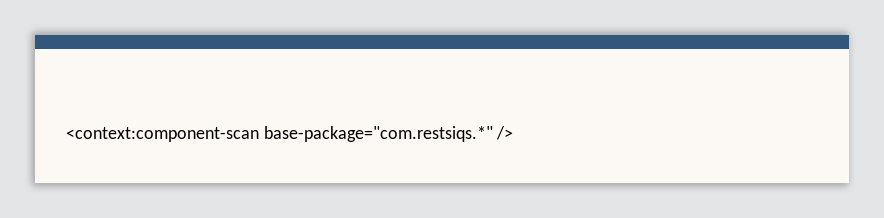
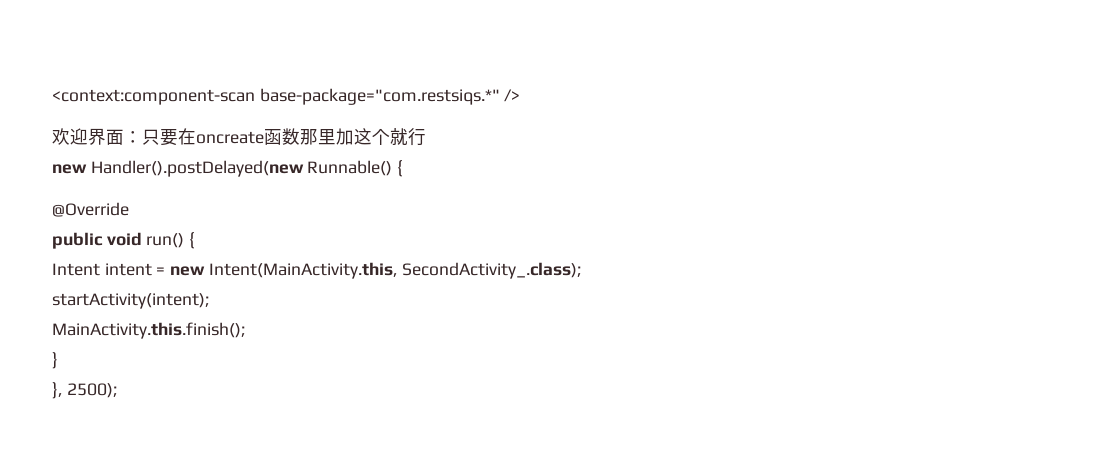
+ 欢迎界面：只要在oncreate函数那里加这个就行
+ new Handler().postDelayed(new Runnable() {
+ @Override
+ public void run() {
+ Intent intent = new Intent(MainActivity.this, SecondActivity_.class);
+ startActivity(intent);
+ MainActivity.this.finish();
+ }
+ }, 2500);

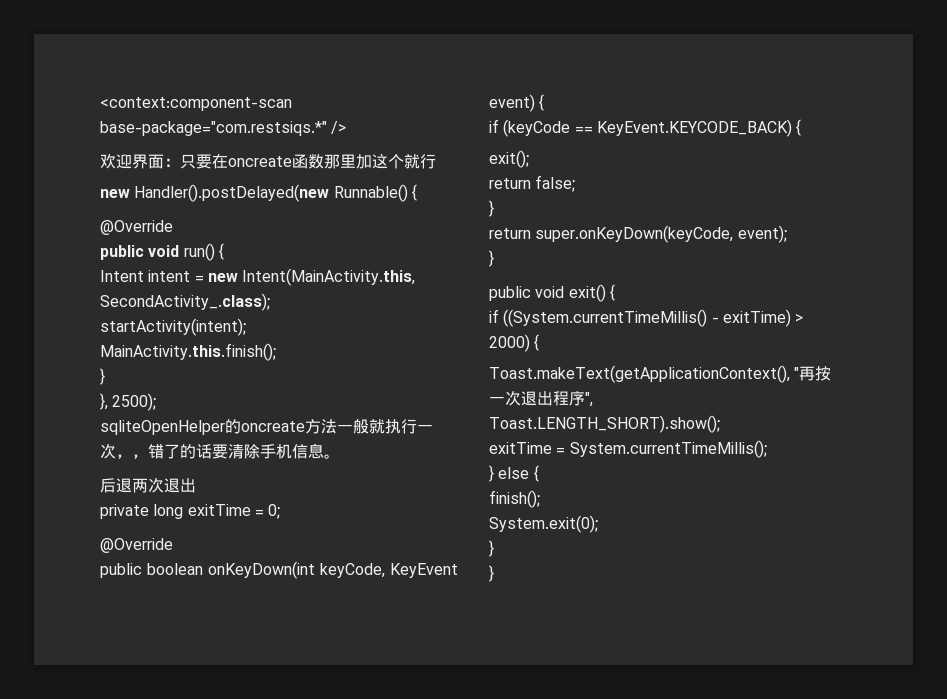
+ sqliteOpenHelper的oncreate方法一般就执行一次，，错了的话要清除手机信息。
+ 后退两次退出
+ private long exitTime = 0;
+ @Override
+ public boolean onKeyDown(int keyCode, KeyEvent event) {
+ if (keyCode == KeyEvent.KEYCODE_BACK) {
+ exit();
+ return false;
+ }
+ return super.onKeyDown(keyCode, event);
+ }
+ public void exit() {
+ if ((System.currentTimeMillis() - exitTime) > 2000) {
+ Toast.makeText(getApplicationContext(), "再按一次退出程序",
+ Toast.LENGTH_SHORT).show();
+ exitTime = System.currentTimeMillis();
+ } else {
+ finish();
+ System.exit(0);
+ }
+ }

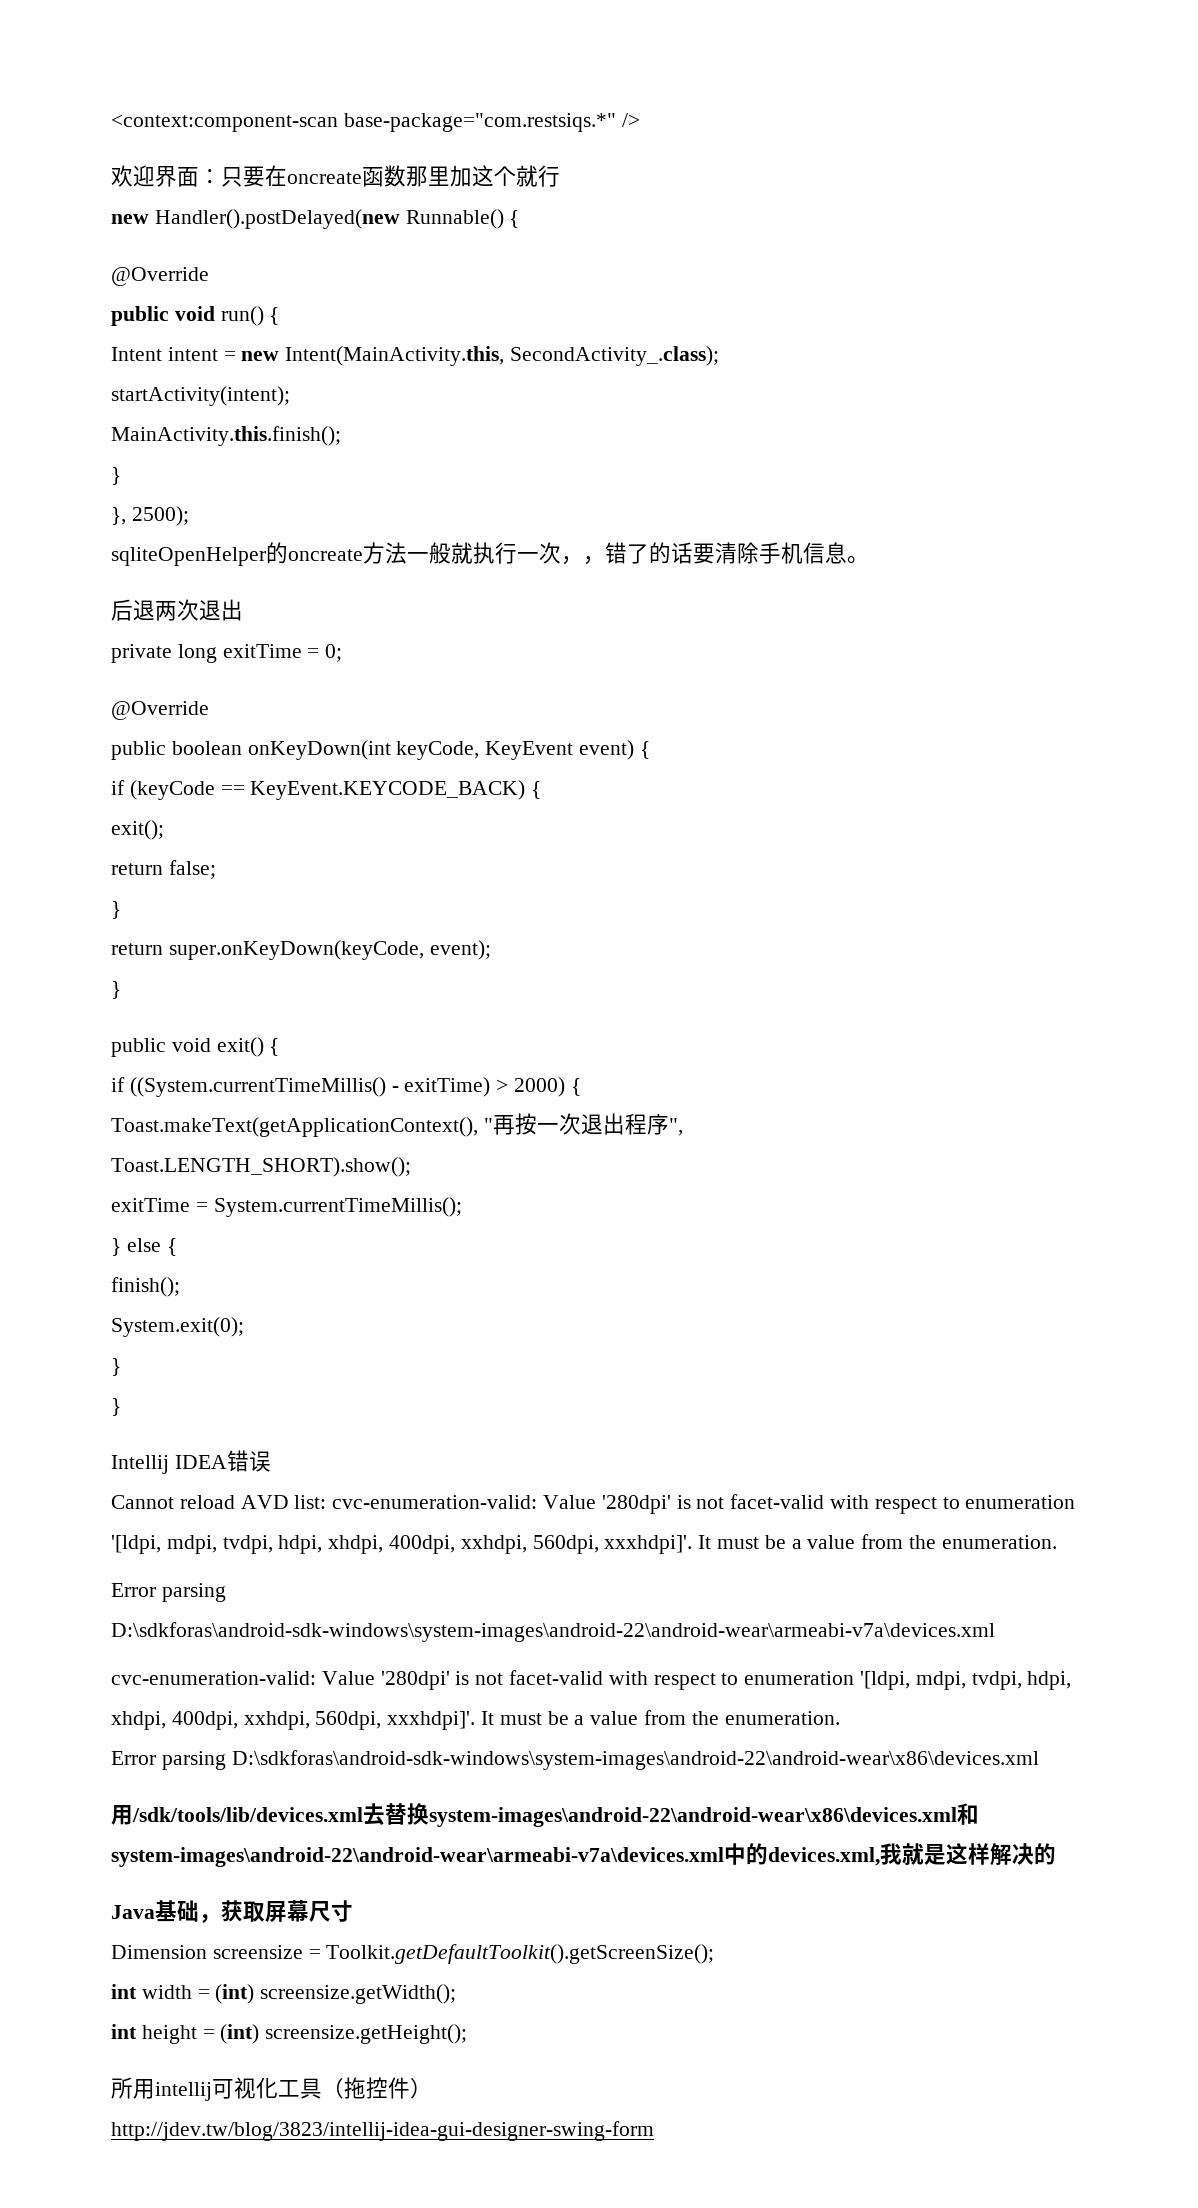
+ Intellij IDEA错误
+ Cannot reload AVD list: cvc-enumeration-valid: Value '280dpi' is not facet-valid with respect to enumeration '[ldpi, mdpi, tvdpi, hdpi, xhdpi, 400dpi, xxhdpi, 560dpi, xxxhdpi]'. It must be a value from the enumeration.
+ Error parsing D:\sdkforas\android-sdk-windows\system-images\android-22\android-wear\armeabi-v7a\devices.xml
+ cvc-enumeration-valid: Value '280dpi' is not facet-valid with respect to enumeration '[ldpi, mdpi, tvdpi, hdpi, xhdpi, 400dpi, xxhdpi, 560dpi, xxxhdpi]'. It must be a value from the enumeration.
+ Error parsing D:\sdkforas\android-sdk-windows\system-images\android-22\android-wear\x86\devices.xml
+ 用/sdk/tools/lib/devices.xml去替换system-images\android-22\android-wear\x86\devices.xml和system-images\android-22\android-wear\armeabi-v7a\devices.xml中的devices.xml,我就是这样解决的
+ Java基础，获取屏幕尺寸
+ Dimension screensize = Toolkit.getDefaultToolkit().getScreenSize();
+ int width = (int) screensize.getWidth();
+ int height = (int) screensize.getHeight();
+ 所用intellij可视化工具（拖控件）
+ http://jdev.tw/blog/3823/intellij-idea-gui-designer-swing-form

